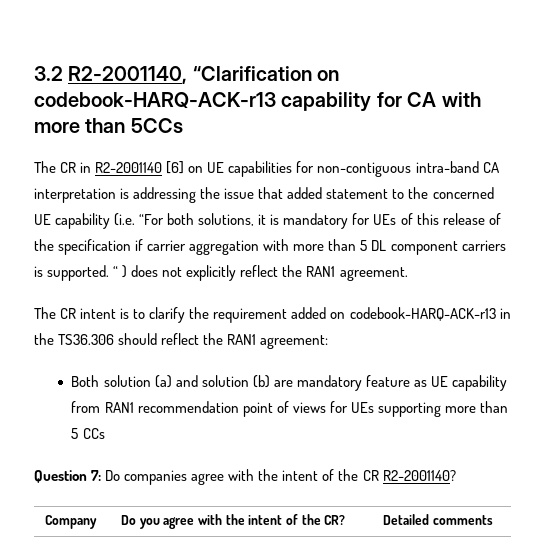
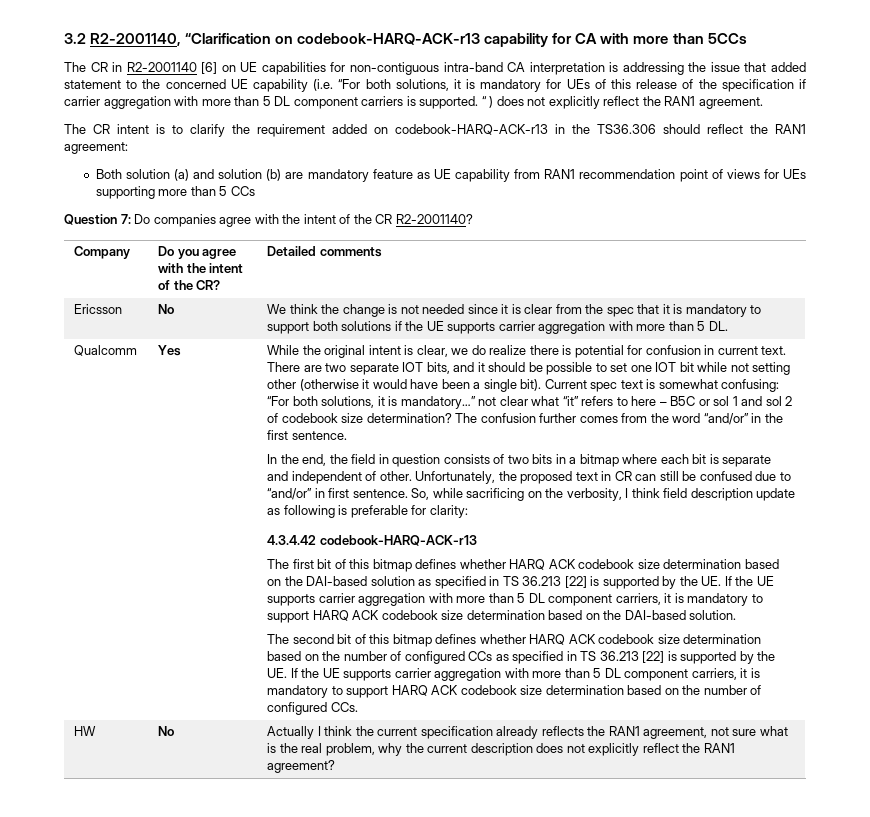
+ Ericsson | No | We think the change is not needed since it is clear from the spec that it is mandatory to support both solutions if the UE supports carrier aggregation with more than 5 DL.
+ Qualcomm | Yes | While the original intent is clear, we do realize there is potential for confusion in current text. There are two separate IOT bits, and it should be possible to set one IOT bit while not setting other (otherwise it would have been a single bit). Current spec text is somewhat confusing: “For both solutions, it is mandatory…” not clear what “it” refers to here – B5C or sol 1 and sol 2 of codebook size determination? The confusion further comes from the word “and/or” in the first sentence.
+ In the end, the field in question consists of two bits in a bitmap where each bit is separate and independent of other. Unfortunately, the proposed text in CR can still be confused due to “and/or” in first sentence. So, while sacrificing on the verbosity, I think field description update as following is preferable for clarity:
+ 4.3.4.42 codebook-HARQ-ACK-r13
+ The first bit of this bitmap defines whether HARQ ACK codebook size determination based on the DAI-based solution as specified in TS 36.213 [22] is supported by the UE. If the UE supports carrier aggregation with more than 5 DL component carriers, it is mandatory to support HARQ ACK codebook size determination based on the DAI-based solution.
+ The second bit of this bitmap defines whether HARQ ACK codebook size determination based on the number of configured CCs as specified in TS 36.213 [22] is supported by the UE. If the UE supports carrier aggregation with more than 5 DL component carriers, it is mandatory to support HARQ ACK codebook size determination based on the number of configured CCs.
+ HW | No | Actually I think the current specification already reflects the RAN1 agreement, not sure what is the real problem, why the current description does not explicitly reflect the RAN1 agreement?

